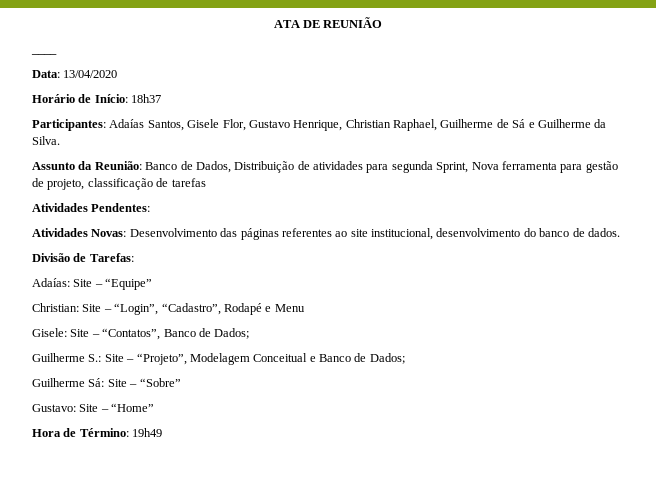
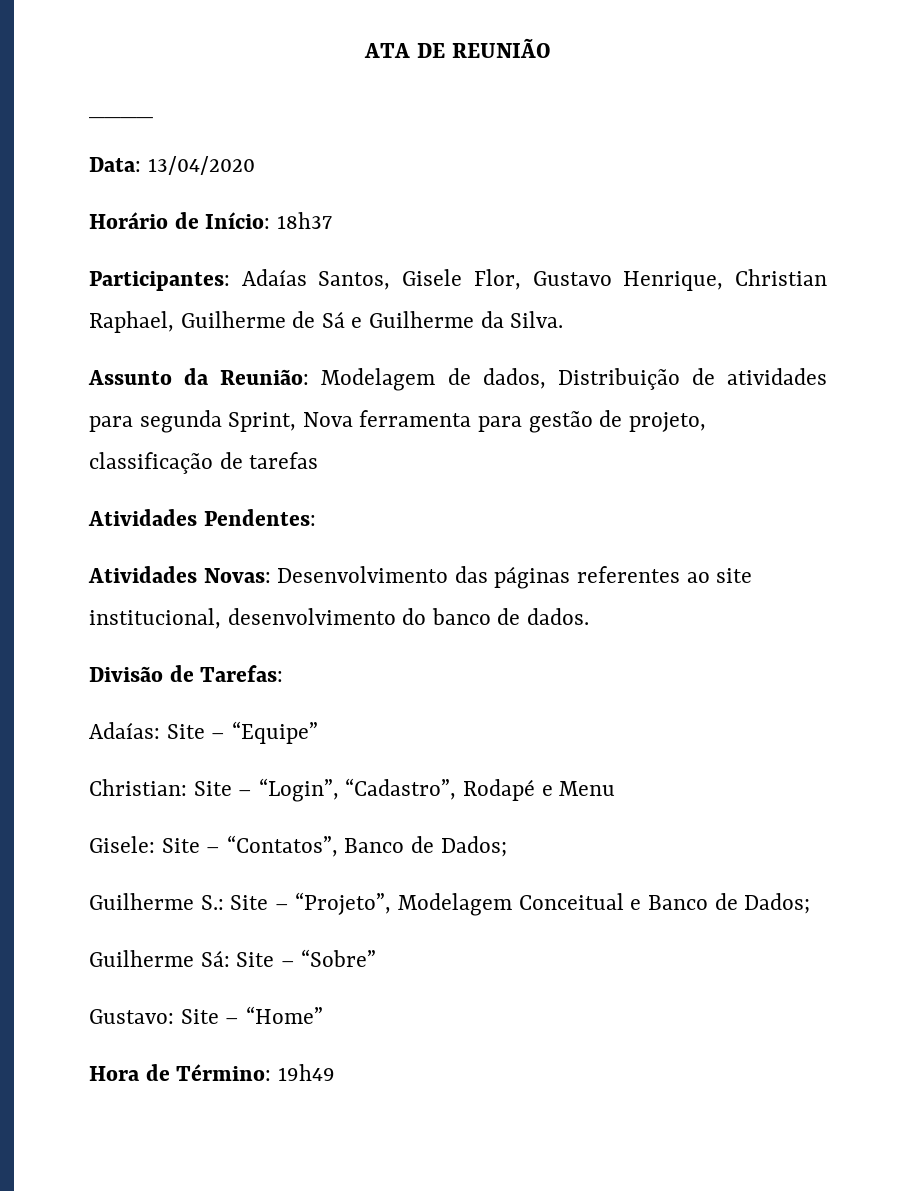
- Assunto da Reunião: Banco de Dados, Distribuição de atividades para segunda Sprint, Nova ferramenta para gestão de projeto, classificação de tarefas
+ Assunto da Reunião: Modelagem de dados, Distribuição de atividades para segunda Sprint, Nova ferramenta para gestão de projeto, classificação de tarefas

